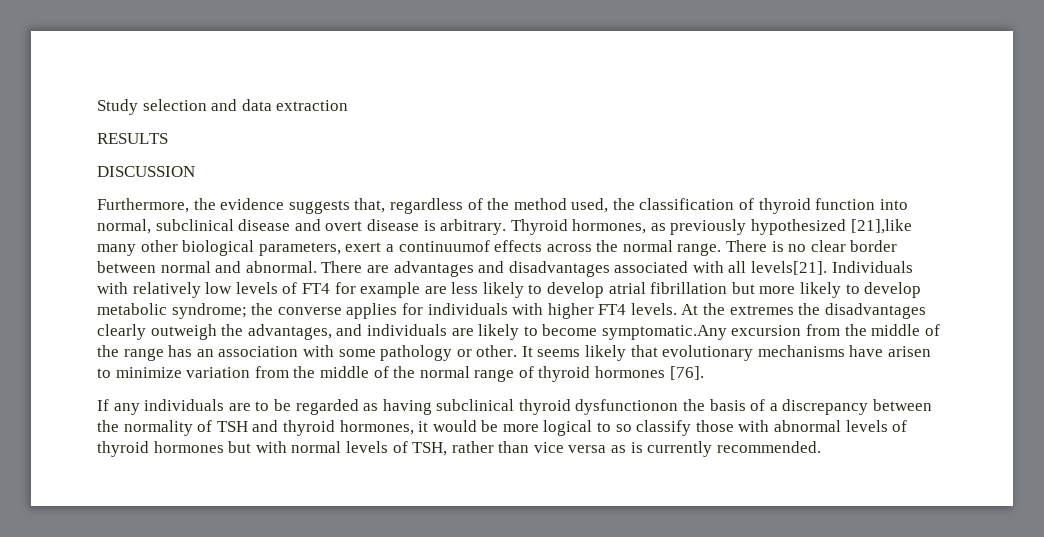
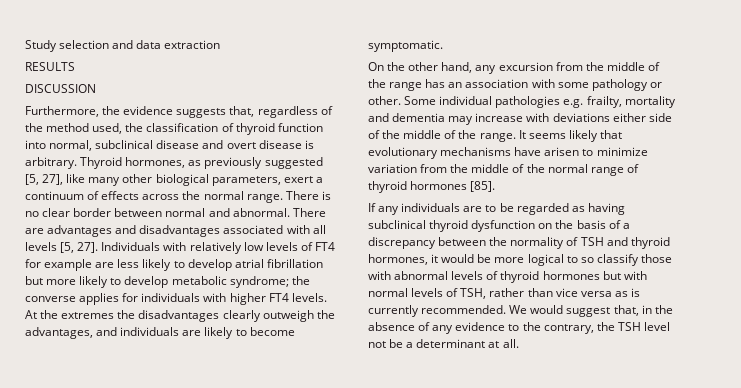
- Thyroid hormones, as previously hypothesized [21],like many other biological parameters, exert a continuumof effects across the normal range.
+ Thyroid hormones, as previously suggested [5, 27], like many other biological parameters, exert a continuum of effects across the normal range.
- There are advantages and disadvantages associated with all levels[21].
+ There are advantages and disadvantages associated with all levels [5, 27].
- At the extremes the disadvantages clearly outweigh the advantages, and individuals are likely to become symptomatic.Any excursion from the middle of the range has an association with some pathology or other.
+ At the extremes the disadvantages clearly outweigh the advantages, and individuals are likely to become symptomatic.
+ On the other hand, any excursion from the middle of the range has an association with some pathology or other.
+ Some individual pathologies e.g. frailty, mortality and dementia may increase with deviations either side of the middle of the range.
- It seems likely that evolutionary mechanisms have arisen to minimize variation from the middle of the normal range of thyroid hormones [76].
+ It seems likely that evolutionary mechanisms have arisen to minimize variation from the middle of the normal range of thyroid hormones [85].
- If any individuals are to be regarded as having subclinical thyroid dysfunctionon the basis of a discrepancy between the normality of TSH and thyroid hormones, it would be more logical to so classify those with abnormal levels of thyroid hormones but with normal levels of TSH, rather than vice versa as is currently recommended.
+ If any individuals are to be regarded as having subclinical thyroid dysfunction on the basis of a discrepancy between the normality of TSH and thyroid hormones, it would be more logical to so classify those with abnormal levels of thyroid hormones but with normal levels of TSH, rather than vice versa as is currently recommended.
+ We would suggest that, in the absence of any evidence to the contrary, the TSH level not be a determinant at all.

